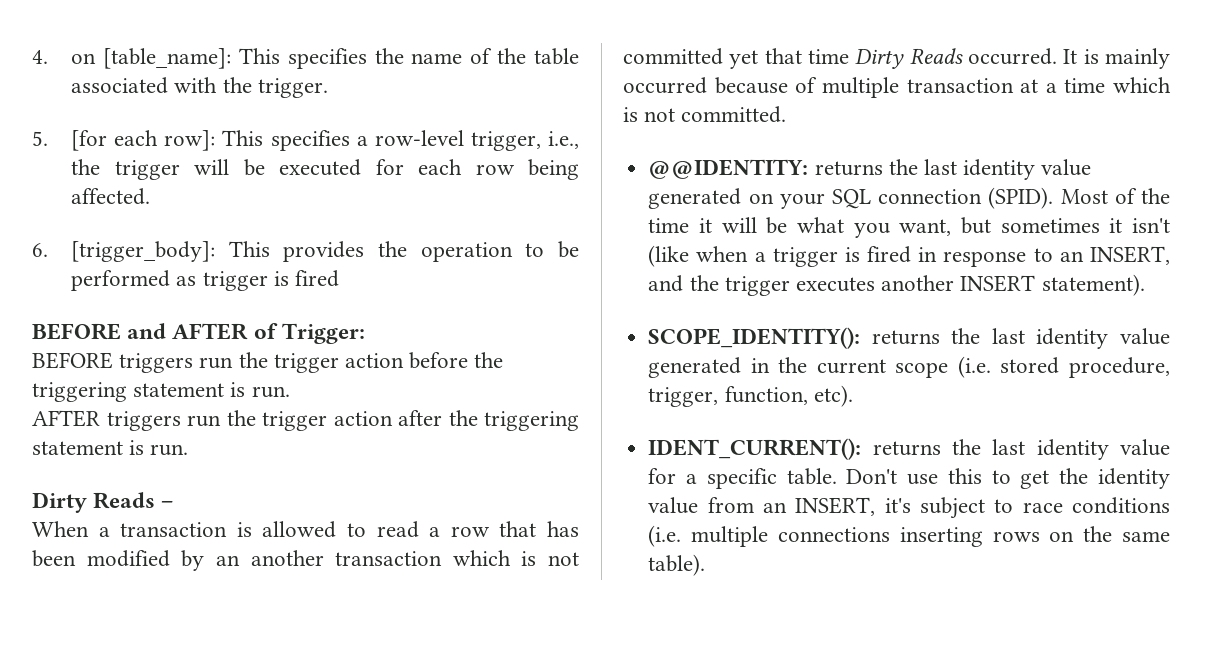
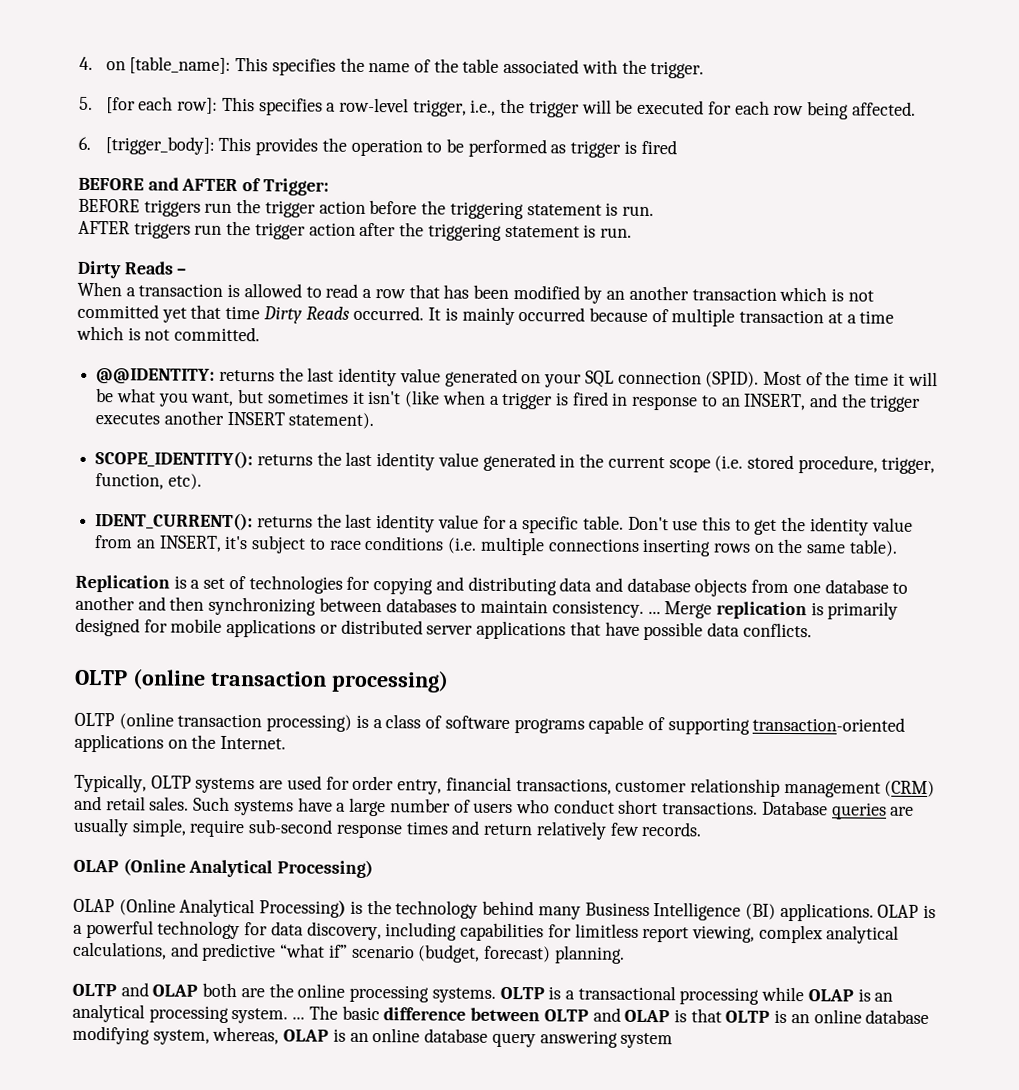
+ Replication is a set of technologies for copying and distributing data and database objects from one database to another and then synchronizing between databases to maintain consistency. ... Merge replication is primarily designed for mobile applications or distributed server applications that have possible data conflicts.
+ OLTP (online transaction processing)
+ OLTP (online transaction processing) is a class of software programs capable of supporting transaction-oriented applications on the Internet.
+ Typically, OLTP systems are used for order entry, financial transactions, customer relationship management (CRM) and retail sales. Such systems have a large number of users who conduct short transactions. Database queries are usually simple, require sub-second response times and return relatively few records.
+ OLAP (Online Analytical Processing)
+ OLAP (Online Analytical Processing) is the technology behind many Business Intelligence (BI) applications. OLAP is a powerful technology for data discovery, including capabilities for limitless report viewing, complex analytical calculations, and predictive “what if” scenario (budget, forecast) planning.
+ OLTP and OLAP both are the online processing systems. OLTP is a transactional processing while OLAP is an analytical processing system. ... The basic difference between OLTP and OLAP is that OLTP is an online database modifying system, whereas, OLAP is an online database query answering system

